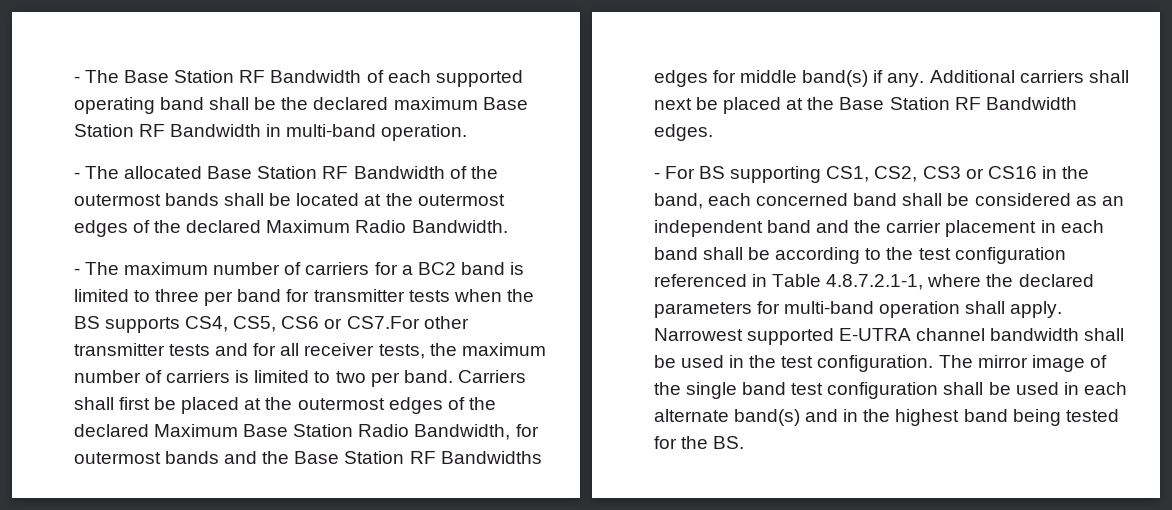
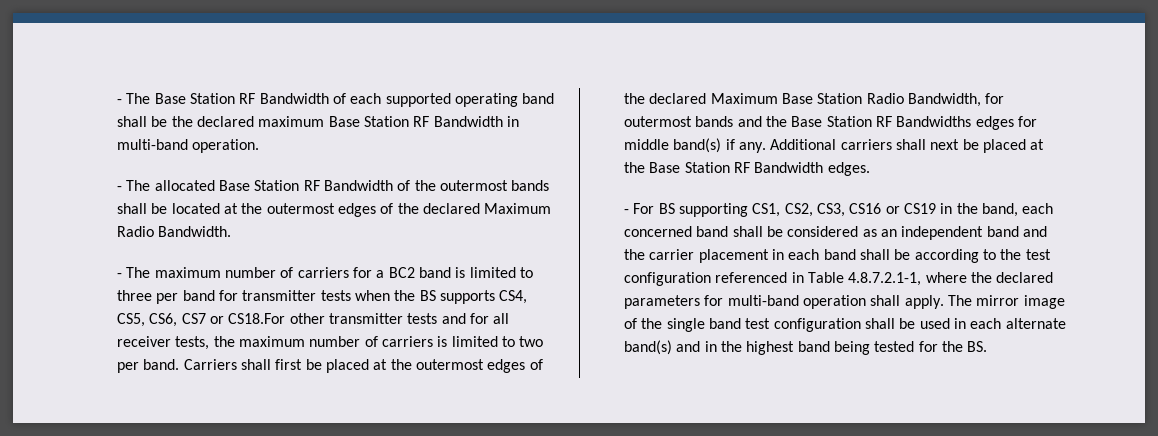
- - The maximum number of carriers for a BC2 band is limited to three per band for transmitter tests when the BS supports CS4, CS5, CS6 or CS7.For other transmitter tests and for all receiver tests, the maximum number of carriers is limited to two per band.
+ - The maximum number of carriers for a BC2 band is limited to three per band for transmitter tests when the BS supports CS4, CS5, CS6, CS7 or CS18.For other transmitter tests and for all receiver tests, the maximum number of carriers is limited to two per band.
- - For BS supporting CS1, CS2, CS3 or CS16 in the band, each concerned band shall be considered as an independent band and the carrier placement in each band shall be according to the test configuration referenced in Table 4.8.7.2.1-1, where the declared parameters for multi-band operation shall apply.
+ - For BS supporting CS1, CS2, CS3, CS16 or CS19 in the band, each concerned band shall be considered as an independent band and the carrier placement in each band shall be according to the test configuration referenced in Table 4.8.7.2.1-1, where the declared parameters for multi-band operation shall apply.
- Narrowest supported E-UTRA channel bandwidth shall be used in the test configuration.

